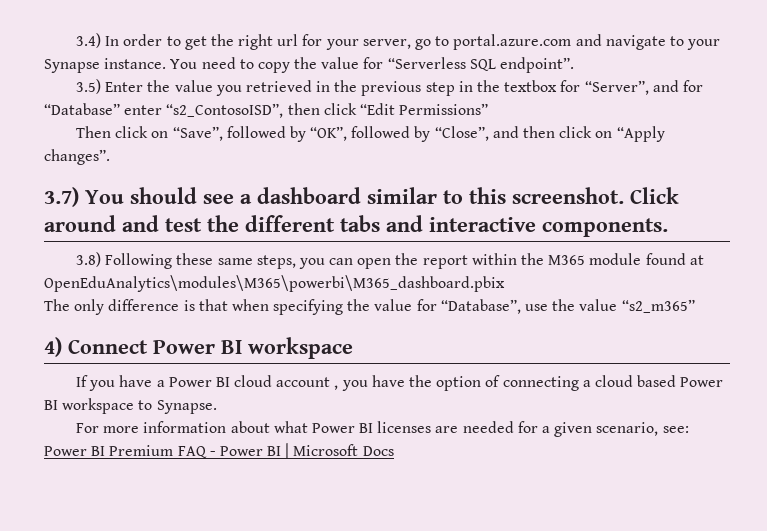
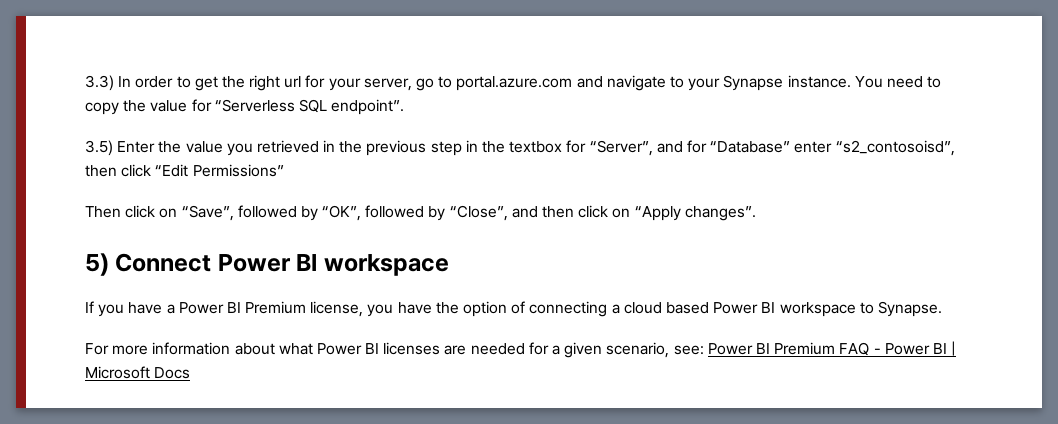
- 3.4) In order to get the right url for your server, go to portal.azure.com and navigate to your Synapse instance.
+ 3.3) In order to get the right url for your server, go to portal.azure.com and navigate to your Synapse instance.
- 3.5) Enter the value you retrieved in the previous step in the textbox for “Server”, and for “Database” enter “s2_ContosoISD”, then click “Edit Permissions”
+ 3.5) Enter the value you retrieved in the previous step in the textbox for “Server”, and for “Database” enter “s2_contosoisd”, then click “Edit Permissions”
- 3.7) You should see a dashboard similar to this screenshot. Click around and test the different tabs and interactive components.
- 3.8) Following these same steps, you can open the report within the M365 module found at OpenEduAnalytics\modules\M365\powerbi\M365_dashboard.pbix
- The only difference is that when specifying the value for “Database”, use the value “s2_m365”
- 4) Connect Power BI workspace
+ 5) Connect Power BI workspace
- If you have a Power BI cloud account , you have the option of connecting a cloud based Power BI workspace to Synapse.
+ If you have a Power BI Premium license, you have the option of connecting a cloud based Power BI workspace to Synapse.

